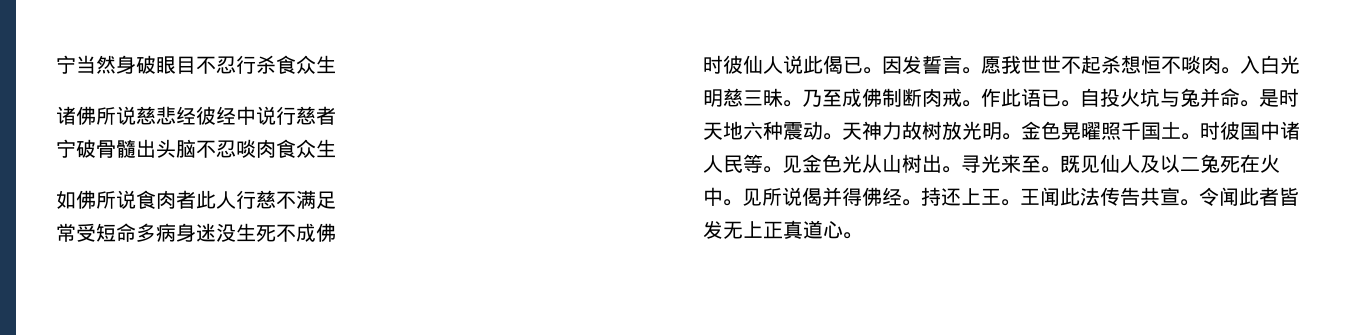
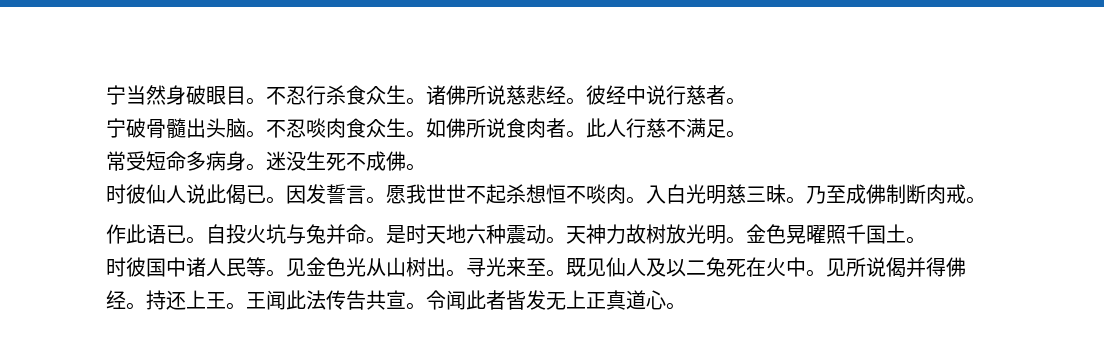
- 宁当然身破眼目不忍行杀食众生
- 诸佛所说慈悲经彼经中说行慈者
+ 宁当然身破眼目。不忍行杀食众生。诸佛所说慈悲经。彼经中说行慈者。
- 宁破骨髓出头脑不忍啖肉食众生
- 如佛所说食肉者此人行慈不满足
+ 宁破骨髓出头脑。不忍啖肉食众生。如佛所说食肉者。此人行慈不满足。
- 常受短命多病身迷没生死不成佛
+ 常受短命多病身。迷没生死不成佛。
- 乃至成佛制断肉戒。作此语已。
+ 乃至成佛制断肉戒。
+ 作此语已。
- 金色晃曜照千国土。时彼国中诸人民等。
+ 金色晃曜照千国土。
+ 时彼国中诸人民等。

